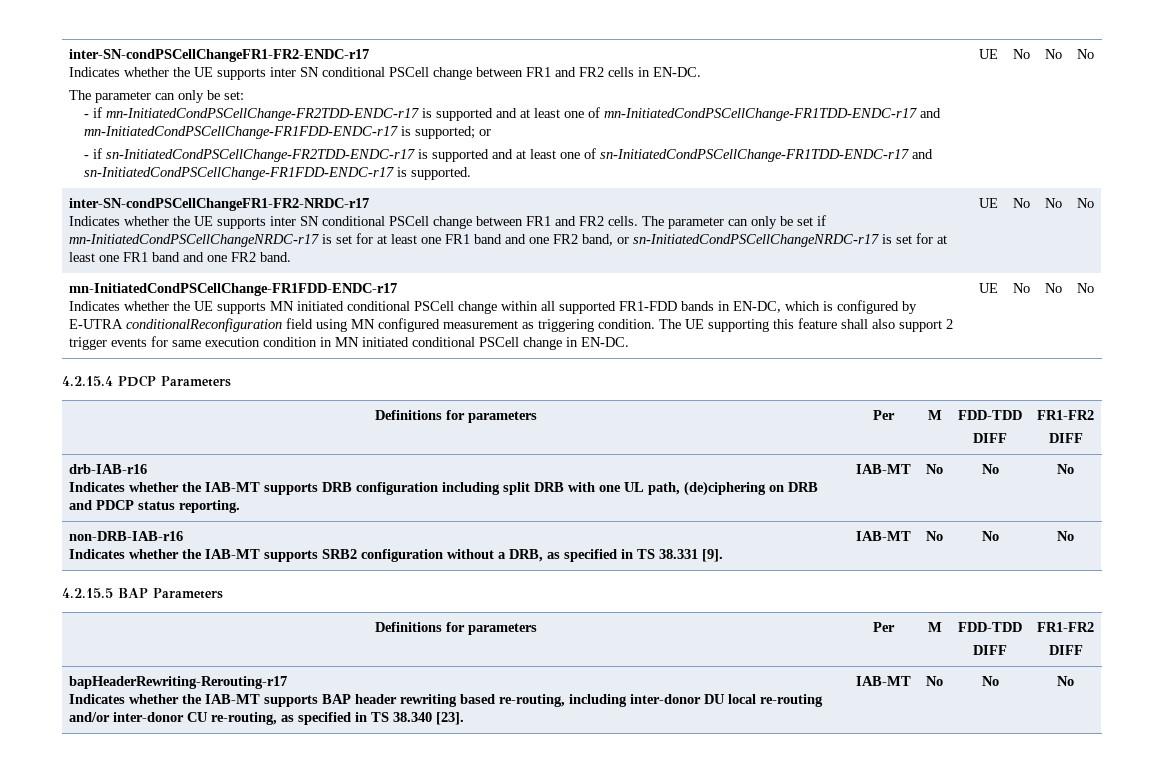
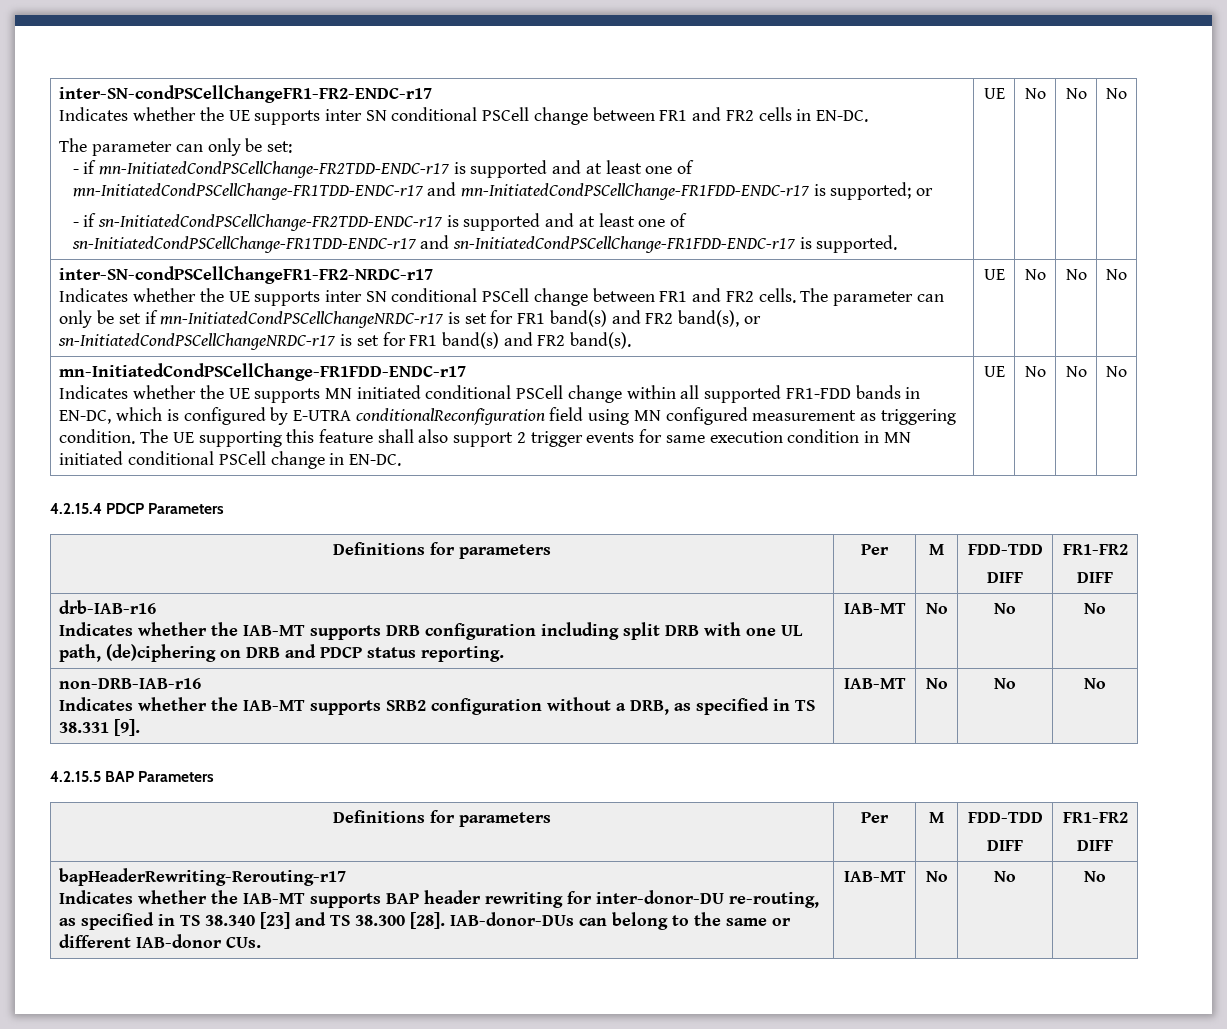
- The parameter can only be set if mn-InitiatedCondPSCellChangeNRDC-r17 is set for at least one FR1 band and one FR2 band, or sn-InitiatedCondPSCellChangeNRDC-r17 is set for at least one FR1 band and one FR2 band.
+ The parameter can only be set if mn-InitiatedCondPSCellChangeNRDC-r17 is set for FR1 band(s) and FR2 band(s), or sn-InitiatedCondPSCellChangeNRDC-r17 is set for FR1 band(s) and FR2 band(s).
  bapHeaderRewriting-Rerouting-r17
- Indicates whether the IAB-MT supports BAP header rewriting based re-routing, including inter-donor DU local re-routing and/or inter-donor CU re-routing, as specified in TS 38.340 [23]. | IAB-MT | No | No | No
+ Indicates whether the IAB-MT supports BAP header rewriting for inter-donor-DU re-routing, as specified in TS 38.340 [23] and TS 38.300 [28]. IAB-donor-DUs can belong to the same or different IAB-donor CUs. | IAB-MT | No | No | No

